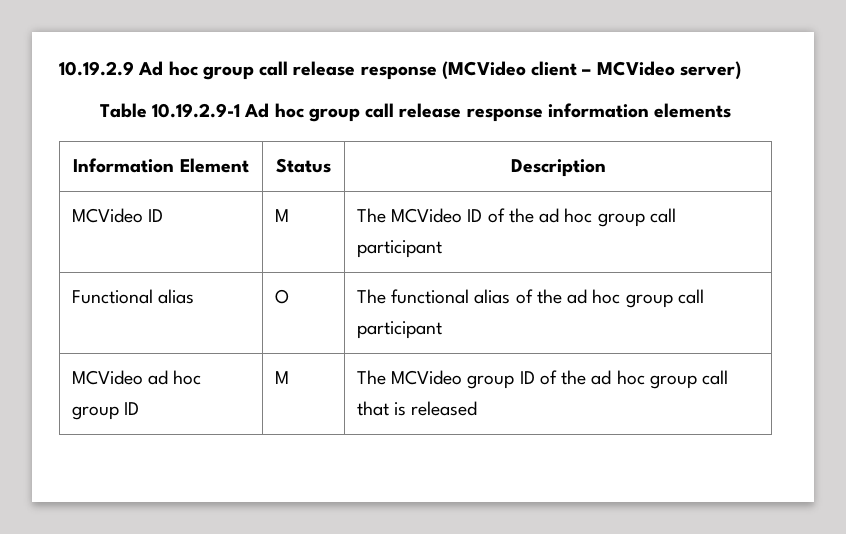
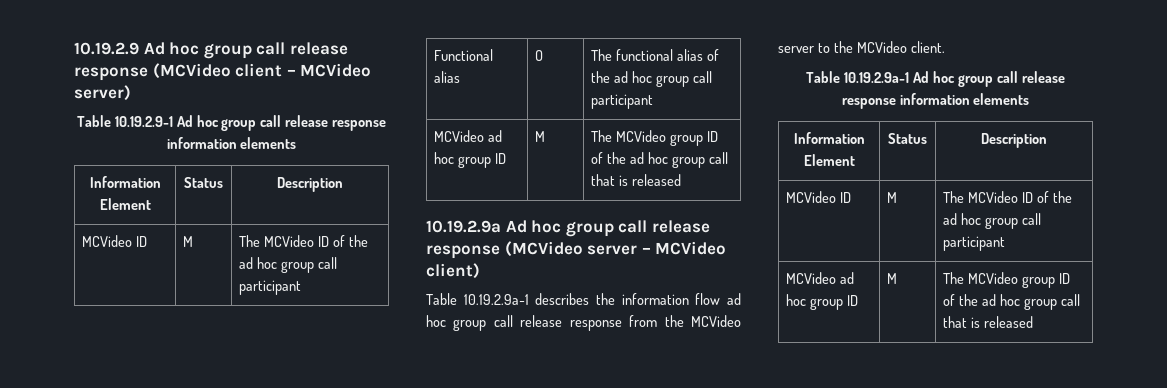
+ 10.19.2.9a Ad hoc group call release response (MCVideo server – MCVideo client)
+ Table 10.19.2.9a-1 describes the information flow ad hoc group call release response from the MCVideo server to the MCVideo client.
+ Table 10.19.2.9a-1 Ad hoc group call release response information elements
+ Information Element | Status | Description
+ MCVideo ID | M | The MCVideo ID of the ad hoc group call participant
+ MCVideo ad hoc group ID | M | The MCVideo group ID of the ad hoc group call that is released

